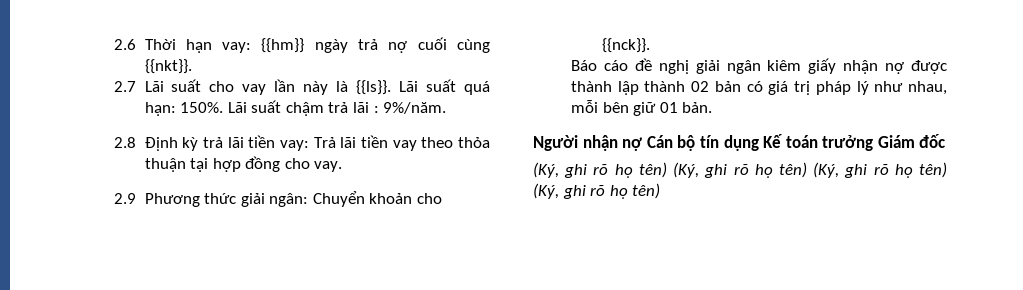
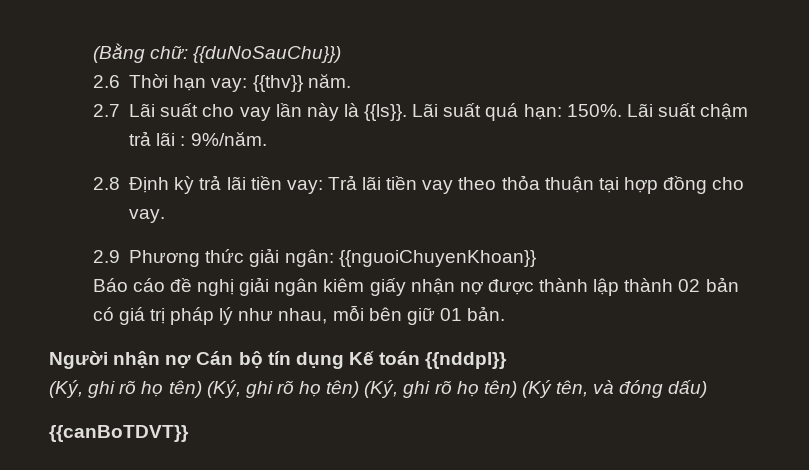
+ (Bằng chữ: {{duNoSauChu}})
- 2.6 Thời hạn vay: {{hm}} ngày trả nợ cuối cùng {{nkt}}.
+ 2.6 Thời hạn vay: {{thv}} năm.
- 2.9 Phương thức giải ngân: Chuyển khoản cho {{nck}}.
+ 2.9 Phương thức giải ngân: {{nguoiChuyenKhoan}}
- Người nhận nợ Cán bộ tín dụng Kế toán trưởng Giám đốc
+ Người nhận nợ Cán bộ tín dụng Kế toán {{nddpl}}
- (Ký, ghi rõ họ tên) (Ký, ghi rõ họ tên) (Ký, ghi rõ họ tên) (Ký, ghi rõ họ tên)
+ (Ký, ghi rõ họ tên) (Ký, ghi rõ họ tên) (Ký, ghi rõ họ tên) (Ký tên, và đóng dấu)
+ {{canBoTDVT}}

